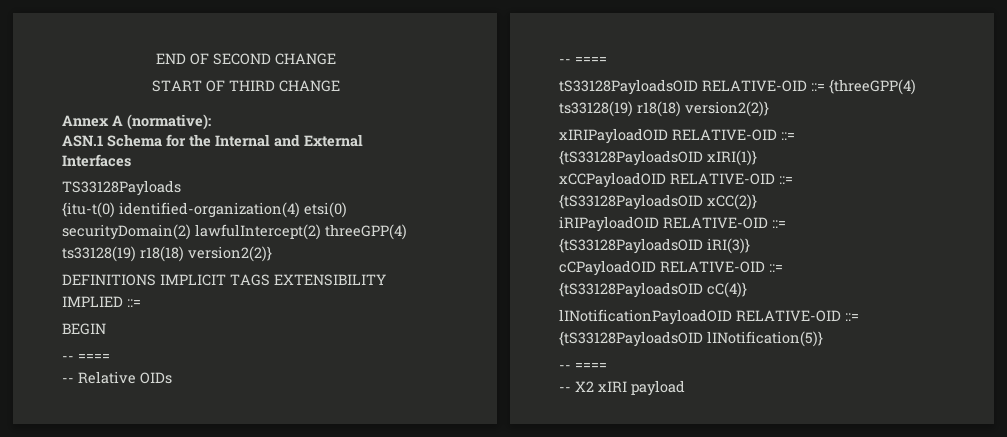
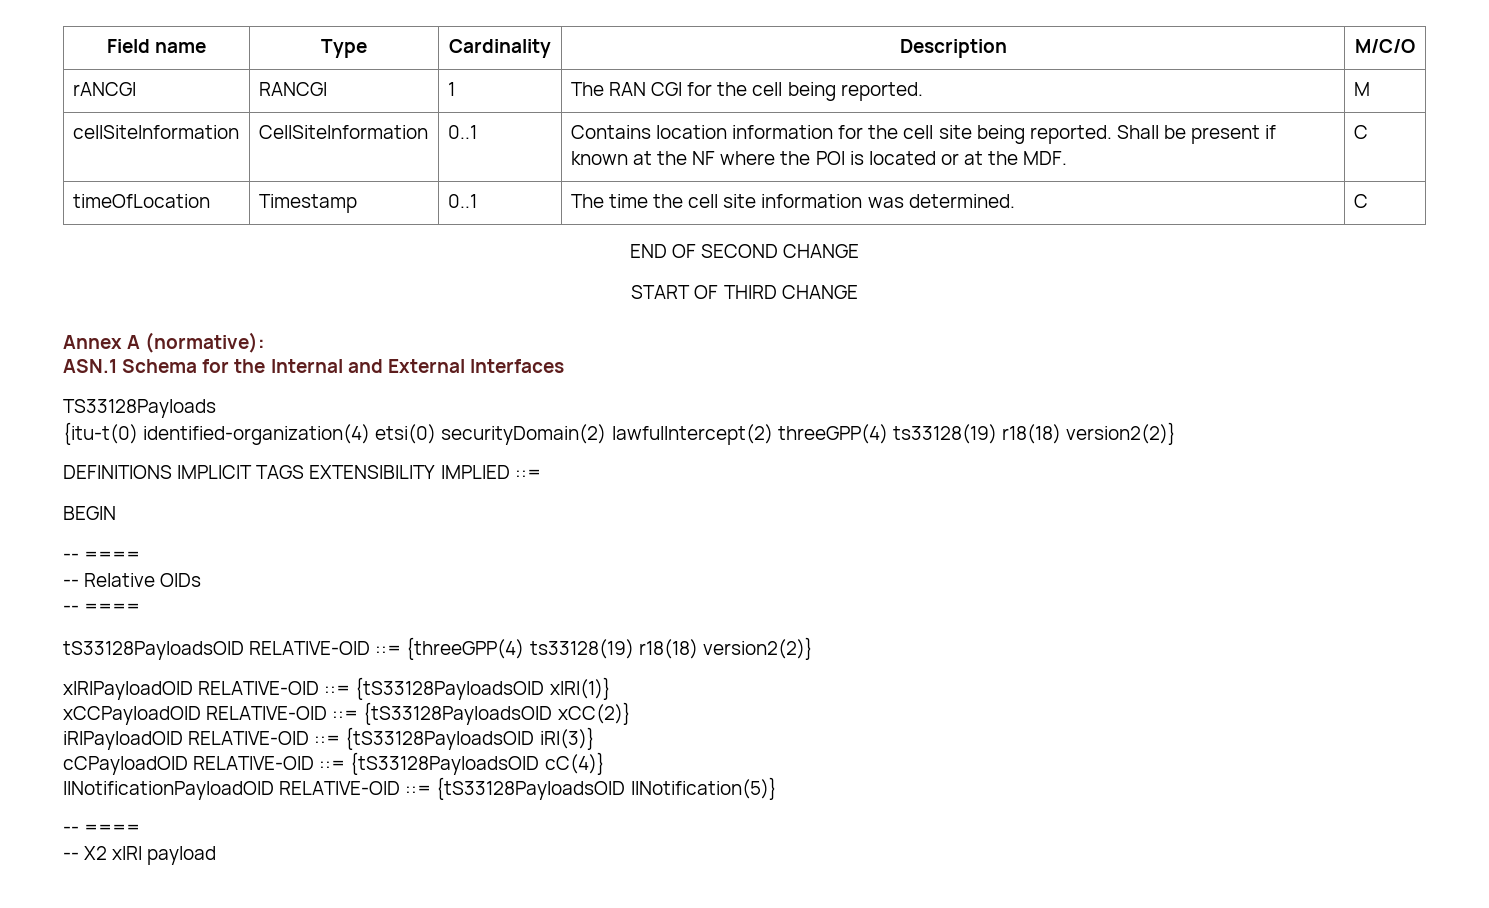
+ Field name | Type | Cardinality | Description | M/C/O
+ rANCGI | RANCGI | 1 | The RAN CGI for the cell being reported. | M
+ cellSiteInformation | CellSiteInformation | 0..1 | Contains location information for the cell site being reported. Shall be present if known at the NF where the POI is located or at the MDF. | C
+ timeOfLocation | Timestamp | 0..1 | The time the cell site information was determined. | C

